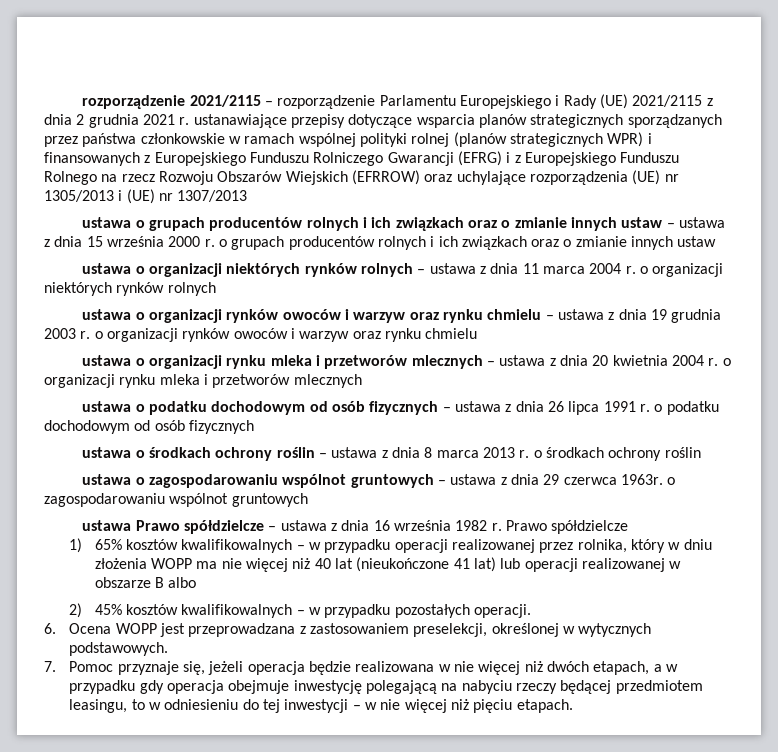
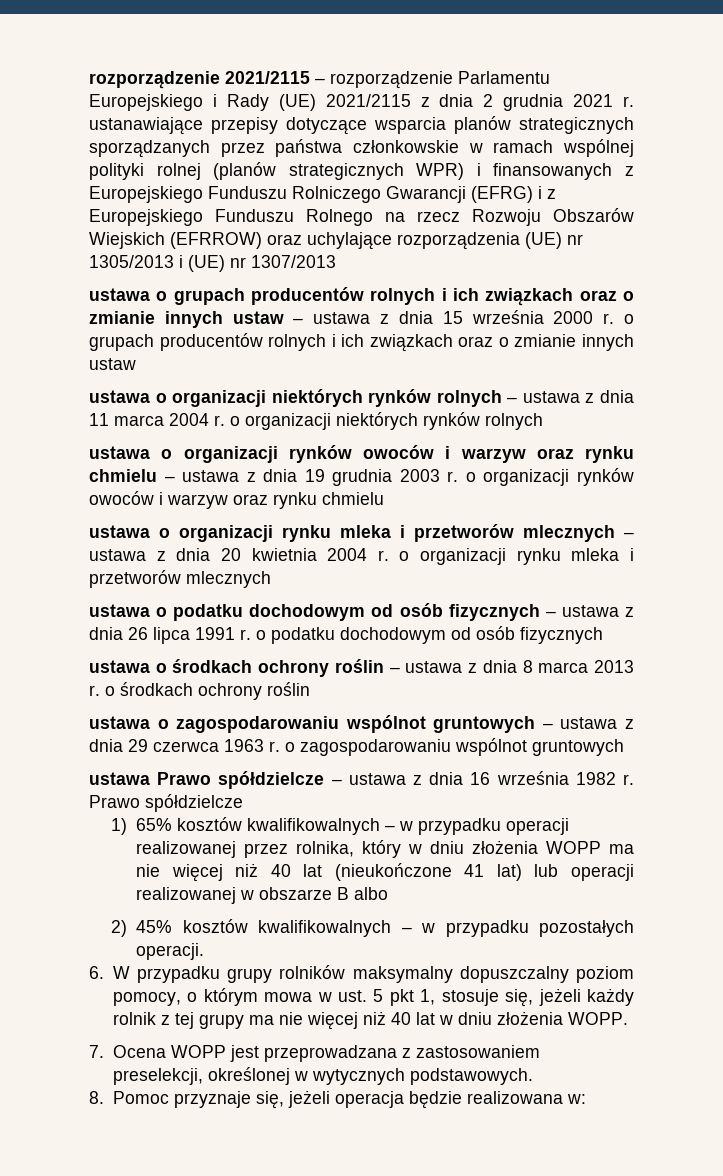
- ustawa o zagospodarowaniu wspólnot gruntowych – ustawa z dnia 29 czerwca 1963r. o zagospodarowaniu wspólnot gruntowych
+ ustawa o zagospodarowaniu wspólnot gruntowych – ustawa z dnia 29 czerwca 1963 r. o zagospodarowaniu wspólnot gruntowych
- 6. Ocena WOPP jest przeprowadzana z zastosowaniem preselekcji, określonej w wytycznych podstawowych.
+ 6. W przypadku grupy rolników maksymalny dopuszczalny poziom pomocy, o którym mowa w ust. 5 pkt 1, stosuje się, jeżeli każdy rolnik z tej grupy ma nie więcej niż 40 lat w dniu złożenia WOPP.
+ 7. Ocena WOPP jest przeprowadzana z zastosowaniem preselekcji, określonej w wytycznych podstawowych.
- 7. Pomoc przyznaje się, jeżeli operacja będzie realizowana w nie więcej niż dwóch etapach, a w przypadku gdy operacja obejmuje inwestycję polegającą na nabyciu rzeczy będącej przedmiotem leasingu, to w odniesieniu do tej inwestycji – w nie więcej niż pięciu etapach.
+ 8. Pomoc przyznaje się, jeżeli operacja będzie realizowana w:

